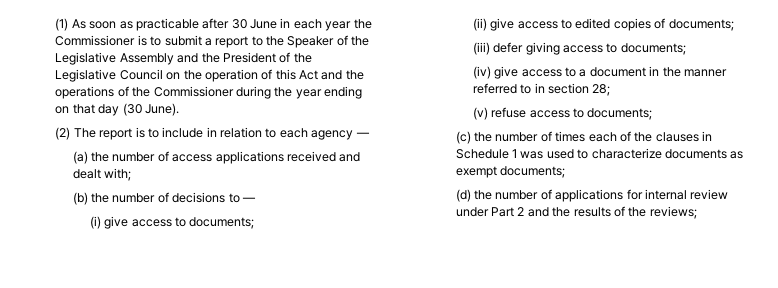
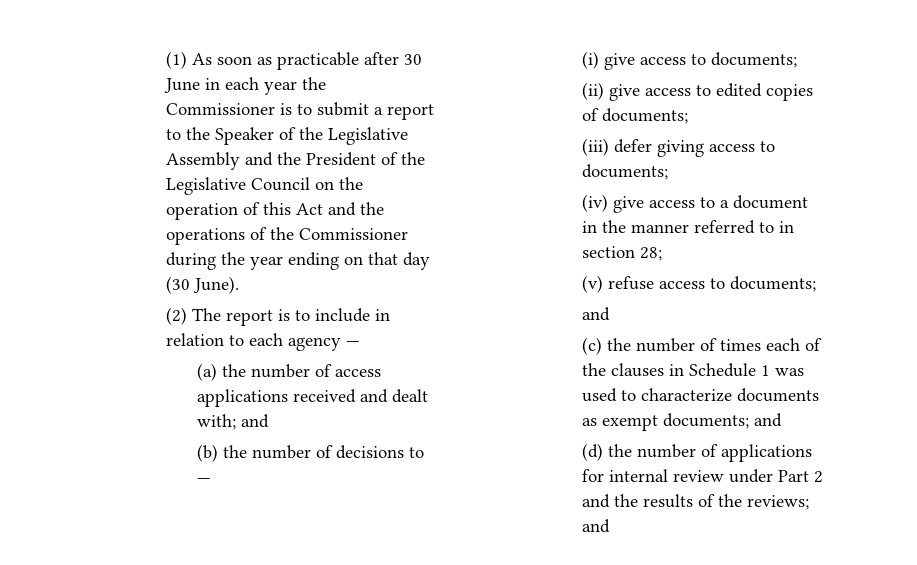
- (a) the number of access applications received and dealt with;
+ (a) the number of access applications received and dealt with; and
  (v) refuse access to documents;
+ and
- (c) the number of times each of the clauses in Schedule 1 was used to characterize documents as exempt documents;
+ (c) the number of times each of the clauses in Schedule 1 was used to characterize documents as exempt documents; and
- (d) the number of applications for internal review under Part 2 and the results of the reviews;
+ (d) the number of applications for internal review under Part 2 and the results of the reviews; and

